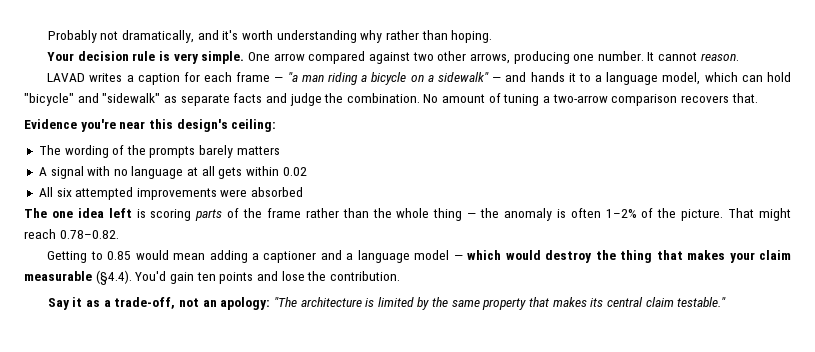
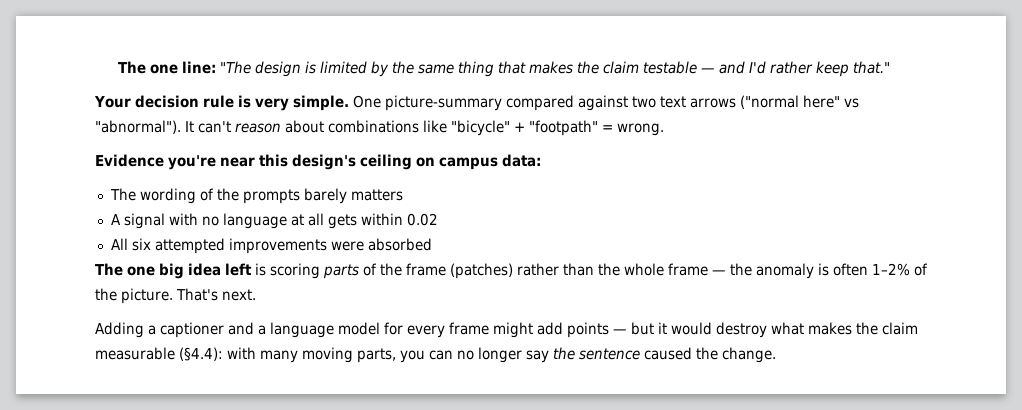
- Probably not dramatically, and it's worth understanding why rather than hoping.
+ The one line: "The design is limited by the same thing that makes the claim testable — and I'd rather keep that."
- One arrow compared against two other arrows, producing one number. It cannot reason.
- LAVAD writes a caption for each frame — "a man riding a bicycle on a sidewalk" — and hands it to a language model, which can hold "bicycle" and "sidewalk" as separate facts and judge the combination. No amount of tuning a two-arrow comparison recovers that.
+ One picture-summary compared against two text arrows ("normal here" vs "abnormal"). It can't reason about combinations like "bicycle" + "footpath" = wrong.
- Evidence you're near this design's ceiling:
+ Evidence you're near this design's ceiling on campus data:
- The one idea left is scoring parts of the frame rather than the whole thing — the anomaly is often 1–2% of the picture.
+ The one big idea left is scoring parts of the frame (patches) rather than the whole frame — the anomaly is often 1–2% of the picture.
- That might reach 0.78–0.82.
- Getting to 0.85 would mean adding a captioner and a language model — which would destroy the thing that makes your claim measurable (§4.4). You'd gain ten points and lose the contribution.
- Say it as a trade-off, not an apology: "The architecture is limited by the same property that makes its central claim testable."
+ That's next.
+ Adding a captioner and a language model for every frame might add points — but it would destroy what makes the claim measurable (§4.4): with many moving parts, you can no longer say the sentence caused the change.

